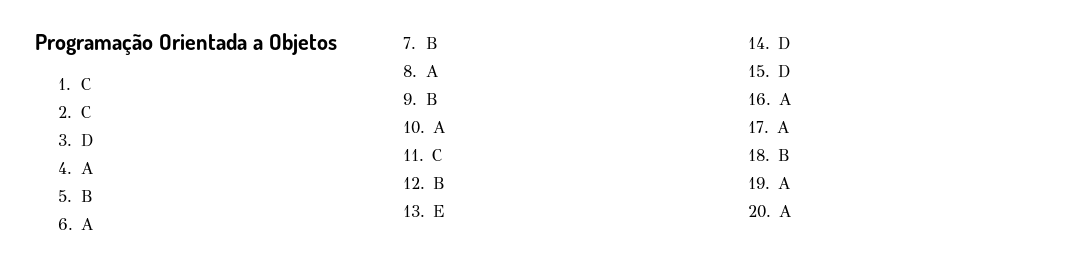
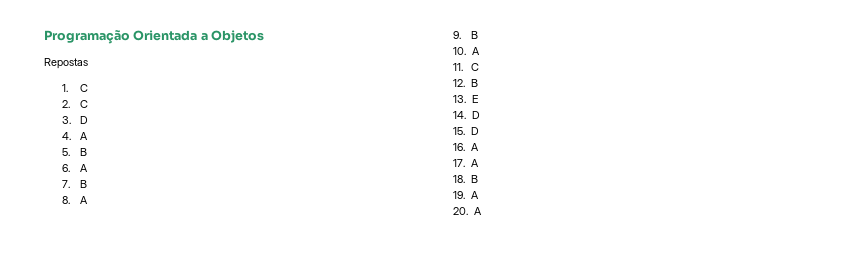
+ Repostas

